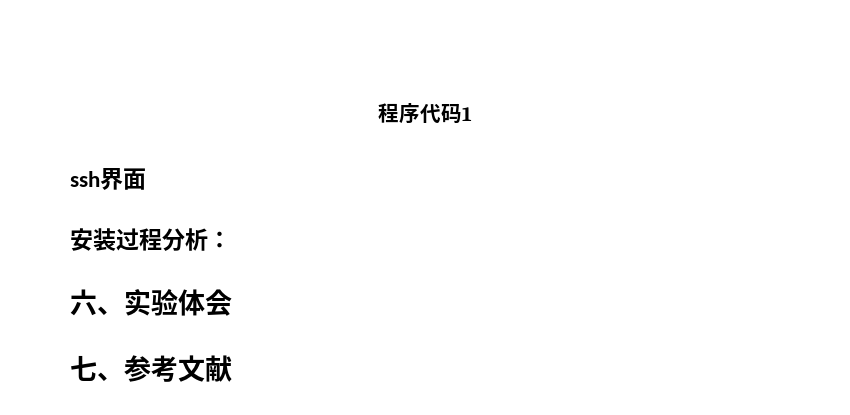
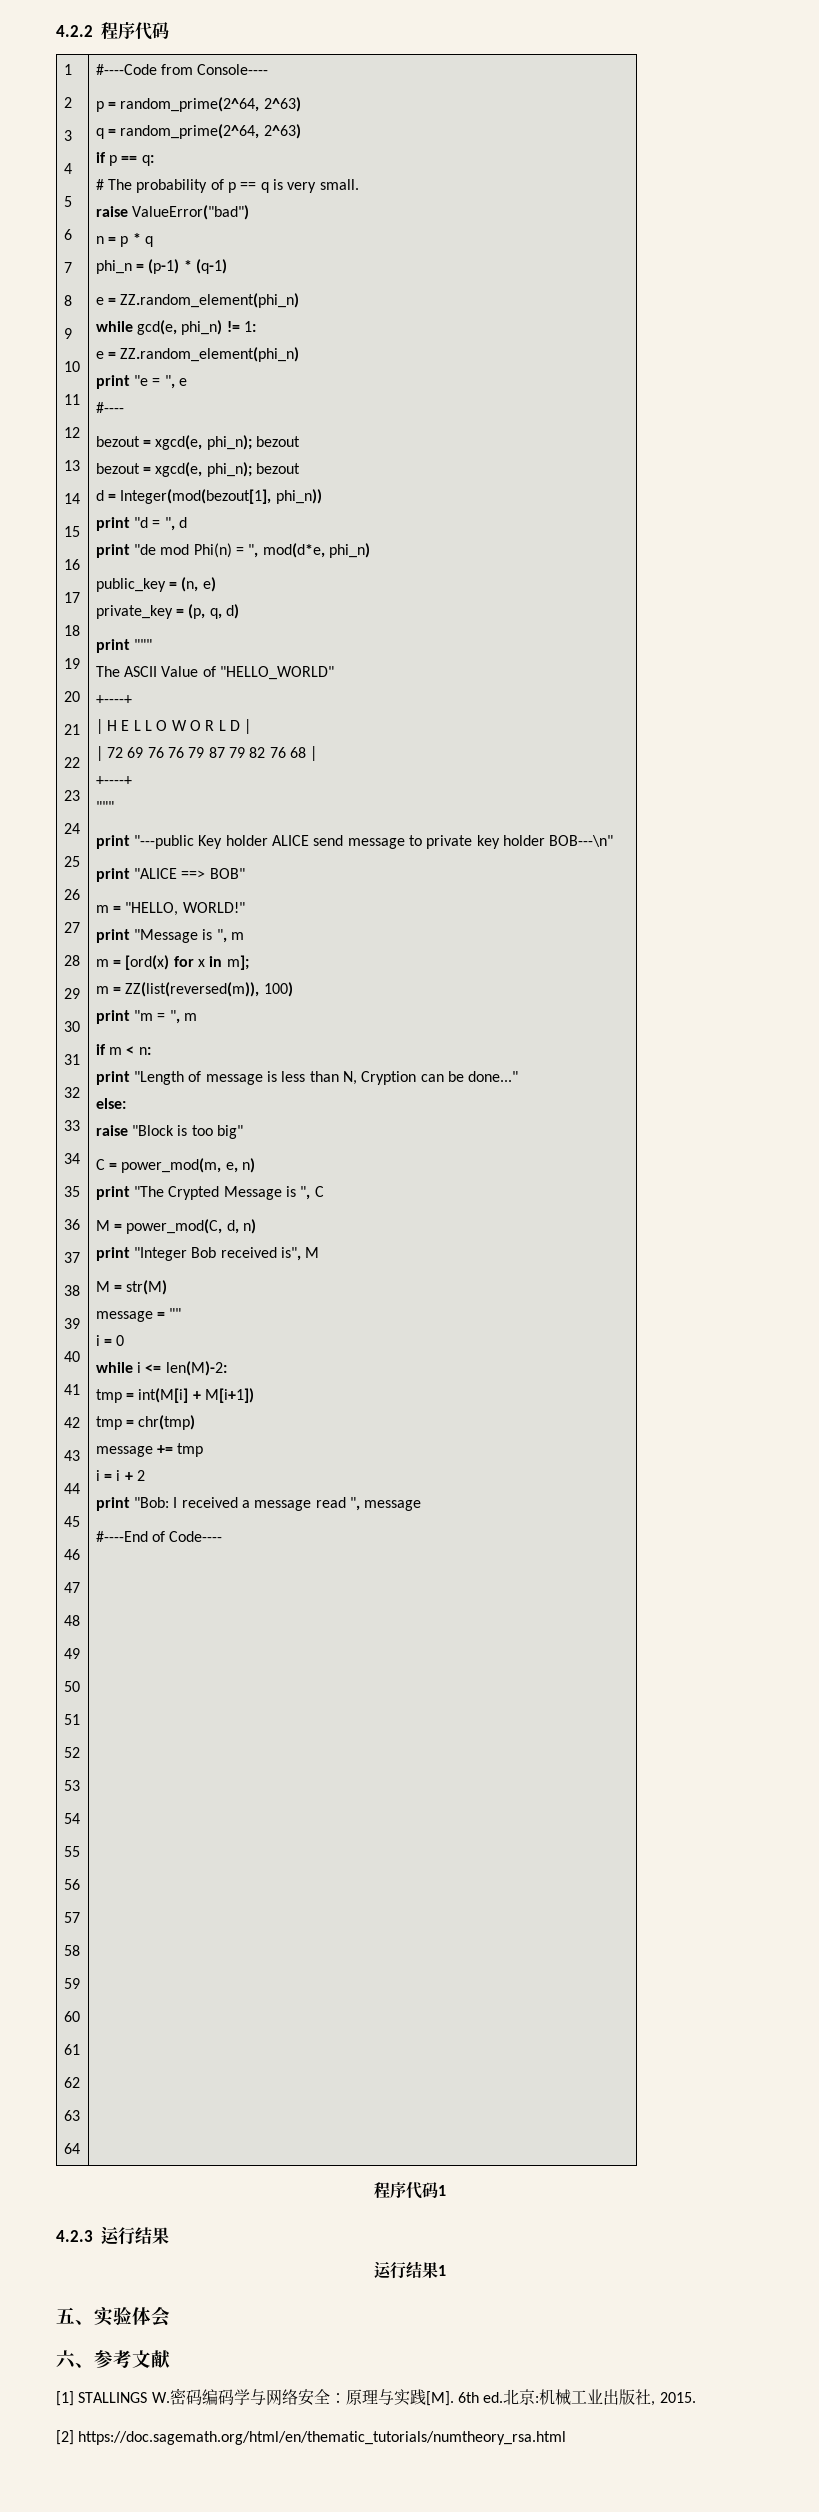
+ 4.2.2程序代码
+ 1
+ 2
+ 3
+ 4
+ 5
+ 6
+ 7
+ 8
+ 9
+ 10
+ 11
+ 12
+ 13
+ 14
+ 15
+ 16
+ 17
+ 18
+ 19
+ 20
+ 21
+ 22
+ 23
+ 24
+ 25
+ 26
+ 27
+ 28
+ 29
+ 30
+ 31
+ 32
+ 33
+ 34
+ 35
+ 36
+ 37
+ 38
+ 39
+ 40
+ 41
+ 42
+ 43
+ 44
+ 45
+ 46
+ 47
+ 48
+ 49
+ 50
+ 51
+ 52
+ 53
+ 54
+ 55
+ 56
+ 57
+ 58
+ 59
+ 60
+ 61
+ 62
+ 63
+ 64 | #----Code from Console----
+ p = random_prime(2^64, 2^63)
+ q = random_prime(2^64, 2^63)
+ if p == q:
+ # The probability of p == q is very small.
+ raise ValueError("bad")
+ n = p * q
+ phi_n = (p-1) * (q-1)
+ e = ZZ.random_element(phi_n)
+ while gcd(e, phi_n) != 1:
+ e = ZZ.random_element(phi_n)
+ print "e = ", e
+ #----
+ bezout = xgcd(e, phi_n); bezout
+ bezout = xgcd(e, phi_n); bezout
+ d = Integer(mod(bezout[1], phi_n))
+ print "d = ", d
+ print "de mod Phi(n) = ", mod(d*e, phi_n)
+ public_key = (n, e)
+ private_key = (p, q, d)
+ print """
+ The ASCII Value of "HELLO_WORLD"
+ +----+
+ | H E L L O W O R L D |
+ | 72 69 76 76 79 87 79 82 76 68 |
+ +----+
+ """
+ print "---public Key holder ALICE send message to private key holder BOB---\n"
+ print "ALICE ==> BOB"
+ m = "HELLO, WORLD!"
+ print "Message is ", m
+ m = [ord(x) for x in m];
+ m = ZZ(list(reversed(m)), 100)
+ print "m = ", m
+ if m < n:
+ print "Length of message is less than N, Cryption can be done..."
+ else:
+ raise "Block is too big"
+ C = power_mod(m, e, n)
+ print "The Crypted Message is ", C
+ M = power_mod(C, d, n)
+ print "Integer Bob received is", M
+ M = str(M)
+ message = ""
+ i = 0
+ while i <= len(M)-2:
+ tmp = int(M[i] + M[i+1])
+ tmp = chr(tmp)
+ message += tmp
+ i = i + 2
+ print "Bob: I received a message read ", message
+ #----End of Code----
  程序代码1
- ssh界面
- 安装过程分析：
- 六、实验体会
+ 4.2.3运行结果
+ 运行结果1
+ 五、实验体会
- 七、参考文献
+ 六、参考文献
+ [1] STALLINGS W.密码编码学与网络安全：原理与实践[M]. 6th ed.北京:机械工业出版社, 2015.
+ [2] https://doc.sagemath.org/html/en/thematic_tutorials/numtheory_rsa.html

